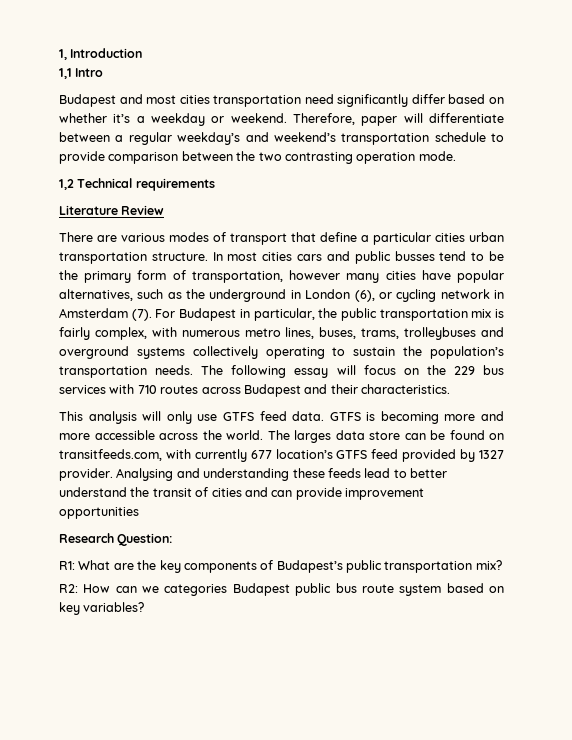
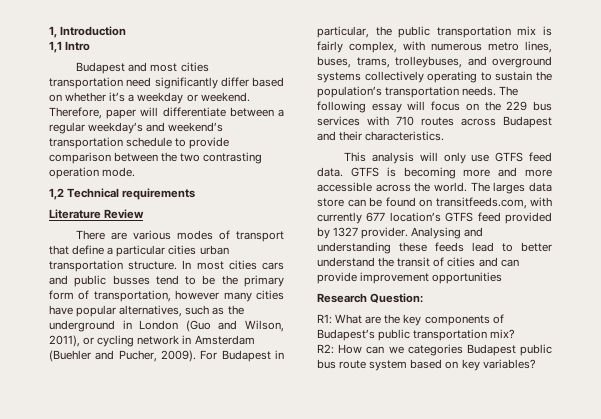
- In most cities cars and public busses tend to be the primary form of transportation, however many cities have popular alternatives, such as the underground in London (6), or cycling network in Amsterdam (7).
+ In most cities cars and public busses tend to be the primary form of transportation, however many cities have popular alternatives, such as the underground in London (Guo and Wilson, 2011), or cycling network in Amsterdam (Buehler and Pucher, 2009).
- For Budapest in particular, the public transportation mix is fairly complex, with numerous metro lines, buses, trams, trolleybuses and overground systems collectively operating to sustain the population’s transportation needs.
+ For Budapest in particular, the public transportation mix is fairly complex, with numerous metro lines, buses, trams, trolleybuses, and overground systems collectively operating to sustain the population’s transportation needs.

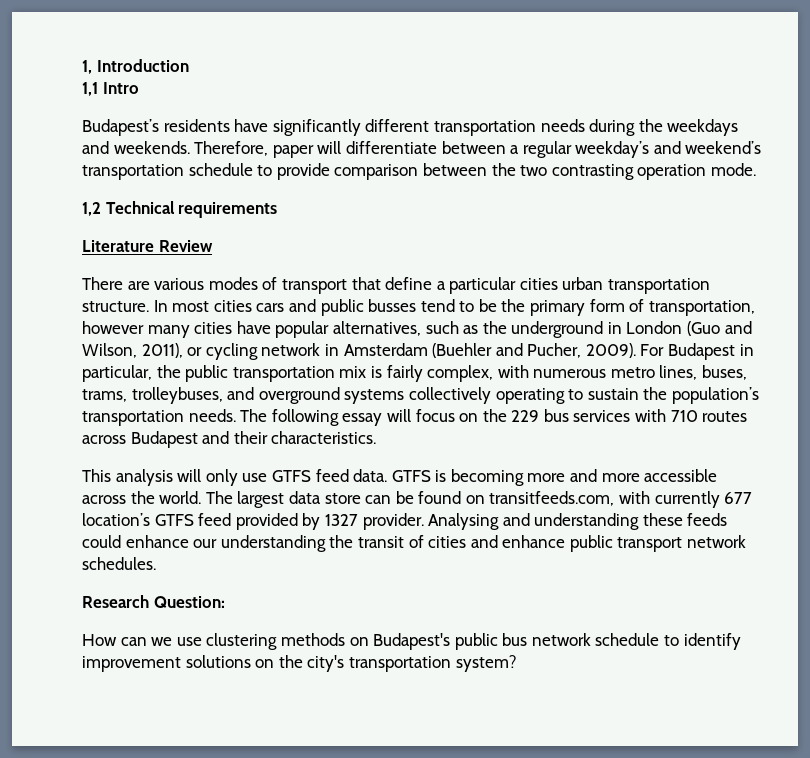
- Budapest and most cities transportation need significantly differ based on whether it’s a weekday or weekend.
+ Budapest’s residents have significantly different transportation needs during the weekdays and weekends.
- The larges data store can be found on transitfeeds.com, with currently 677 location’s GTFS feed provided by 1327 provider.
+ The largest data store can be found on transitfeeds.com, with currently 677 location’s GTFS feed provided by 1327 provider.
- Analysing and understanding these feeds lead to better understand the transit of cities and can provide improvement opportunities
+ Analysing and understanding these feeds could enhance our understanding the transit of cities and enhance public transport network schedules.
  Research Question:
- R1: What are the key components of Budapest’s public transportation mix?
- R2: How can we categories Budapest public bus route system based on key variables?
+ How can we use clustering methods on Budapest's public bus network schedule to identify improvement solutions on the city's transportation system?

